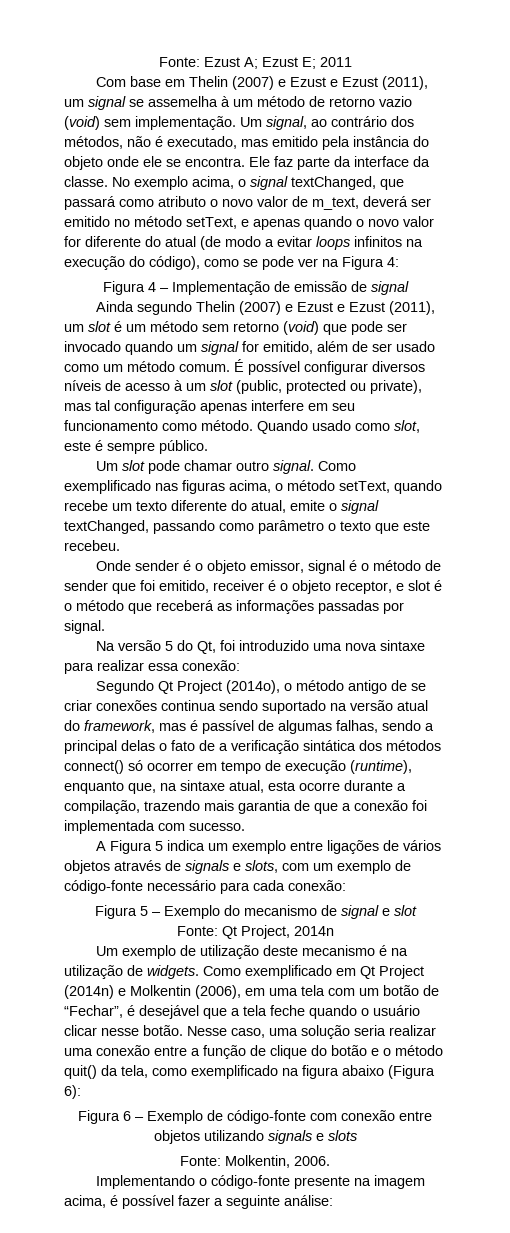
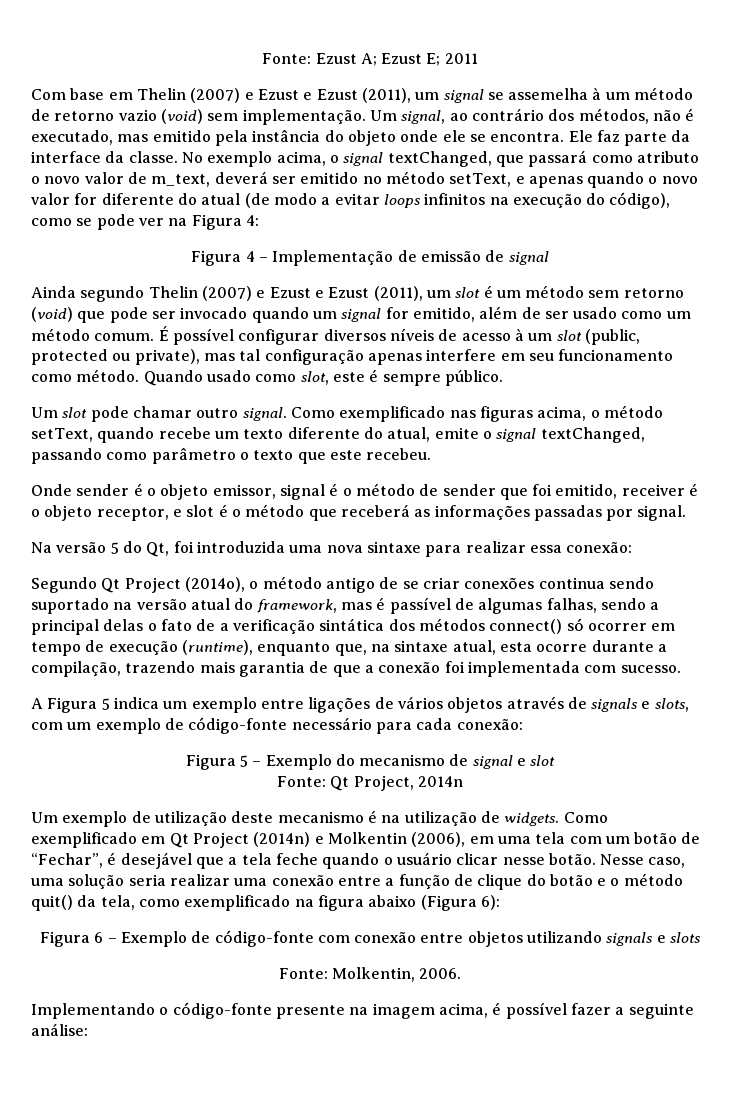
- Na versão 5 do Qt, foi introduzido uma nova sintaxe para realizar essa conexão:
+ Na versão 5 do Qt, foi introduzida uma nova sintaxe para realizar essa conexão:

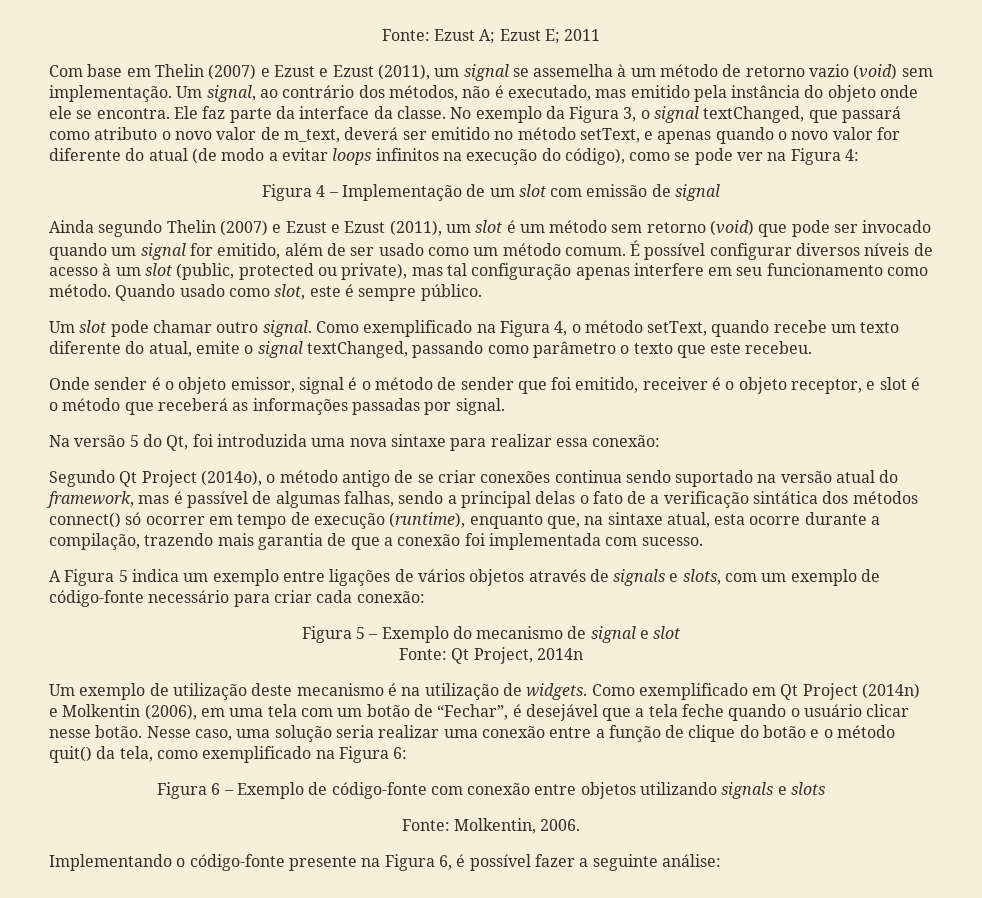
- No exemplo acima, o signal textChanged, que passará como atributo o novo valor de m_text, deverá ser emitido no método setText, e apenas quando o novo valor for diferente do atual (de modo a evitar loops infinitos na execução do código), como se pode ver na Figura 4:
+ No exemplo da Figura 3, o signal textChanged, que passará como atributo o novo valor de m_text, deverá ser emitido no método setText, e apenas quando o novo valor for diferente do atual (de modo a evitar loops infinitos na execução do código), como se pode ver na Figura 4:
- Figura 4 – Implementação de emissão de signal
+ Figura 4 – Implementação de um slot com emissão de signal
- Como exemplificado nas figuras acima, o método setText, quando recebe um texto diferente do atual, emite o signal textChanged, passando como parâmetro o texto que este recebeu.
+ Como exemplificado na Figura 4, o método setText, quando recebe um texto diferente do atual, emite o signal textChanged, passando como parâmetro o texto que este recebeu.
- A Figura 5 indica um exemplo entre ligações de vários objetos através de signals e slots, com um exemplo de código-fonte necessário para cada conexão:
+ A Figura 5 indica um exemplo entre ligações de vários objetos através de signals e slots, com um exemplo de código-fonte necessário para criar cada conexão:
- Nesse caso, uma solução seria realizar uma conexão entre a função de clique do botão e o método quit() da tela, como exemplificado na figura abaixo (Figura 6):
+ Nesse caso, uma solução seria realizar uma conexão entre a função de clique do botão e o método quit() da tela, como exemplificado na Figura 6:
- Implementando o código-fonte presente na imagem acima, é possível fazer a seguinte análise:
+ Implementando o código-fonte presente na Figura 6, é possível fazer a seguinte análise:

